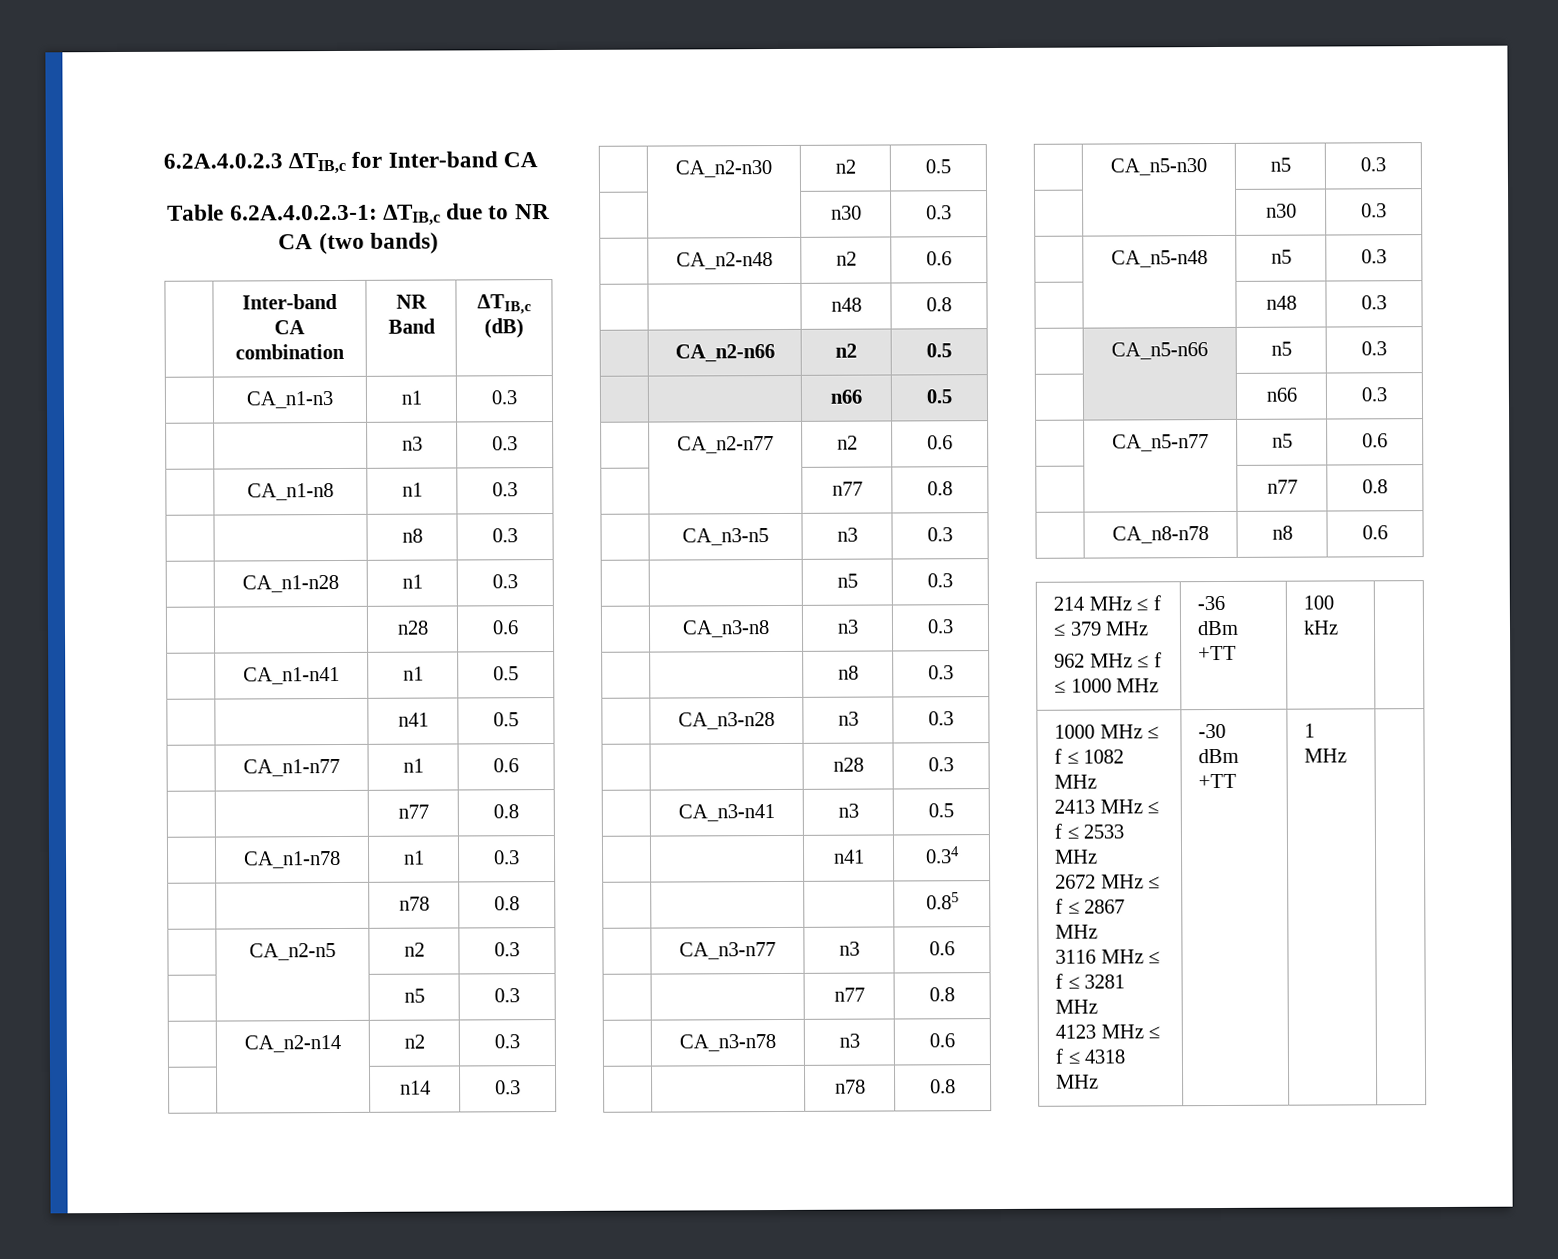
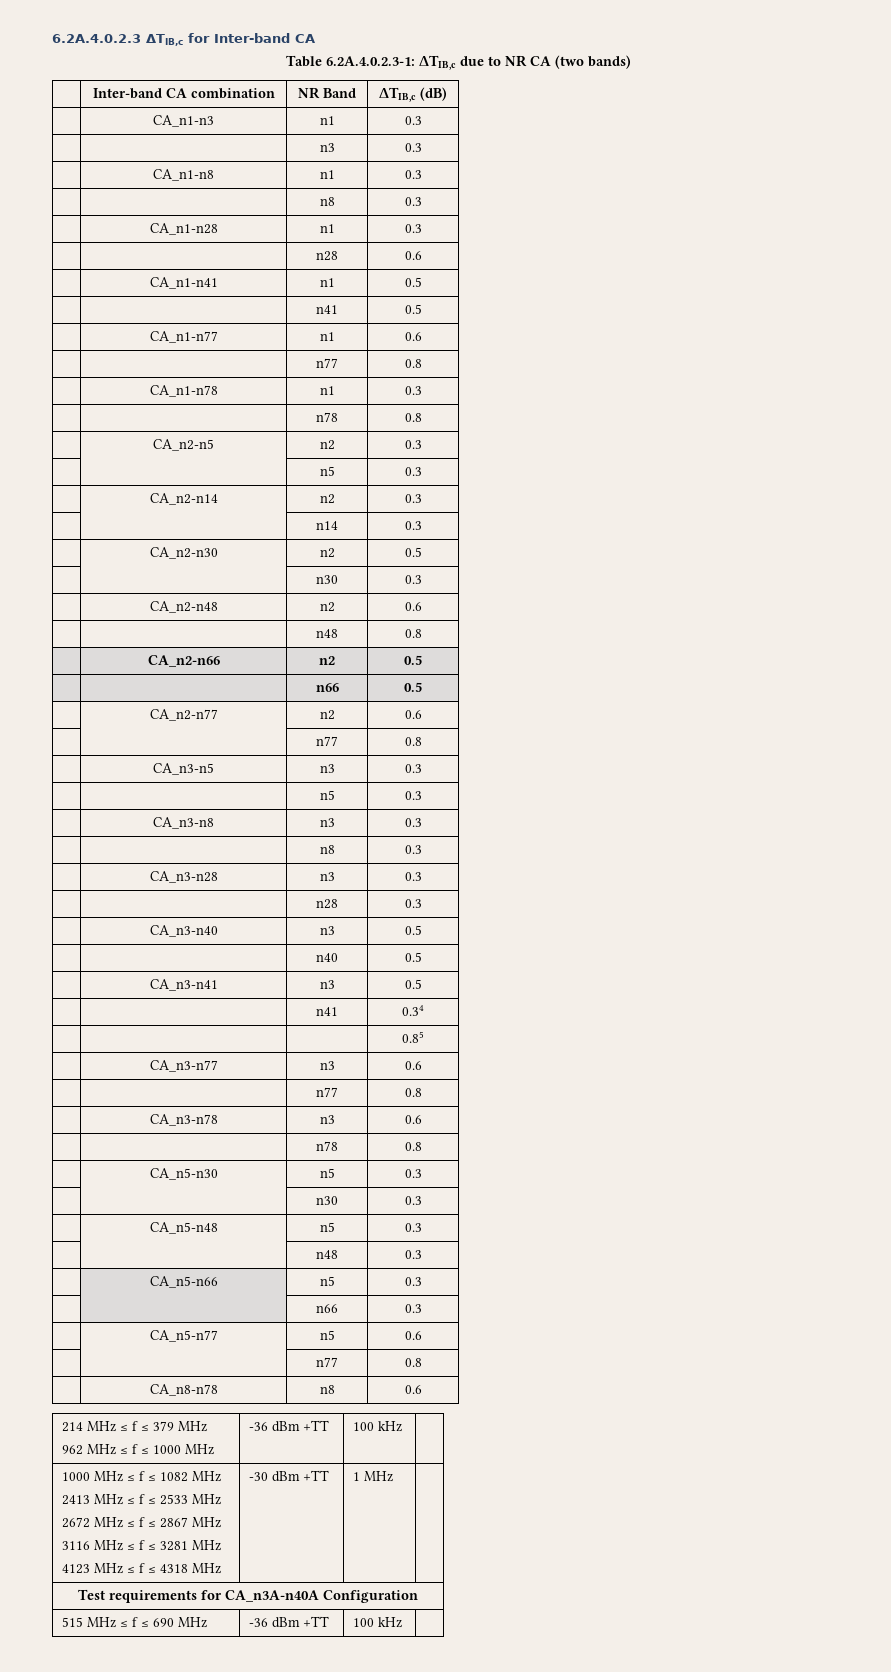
+ | CA_n3-n40 | n3 | 0.5
+ | | n40 | 0.5
+ Test requirements for CA_n3A-n40A Configuration
+ 515 MHz ≤ f ≤ 690 MHz | -36 dBm +TT | 100 kHz |

